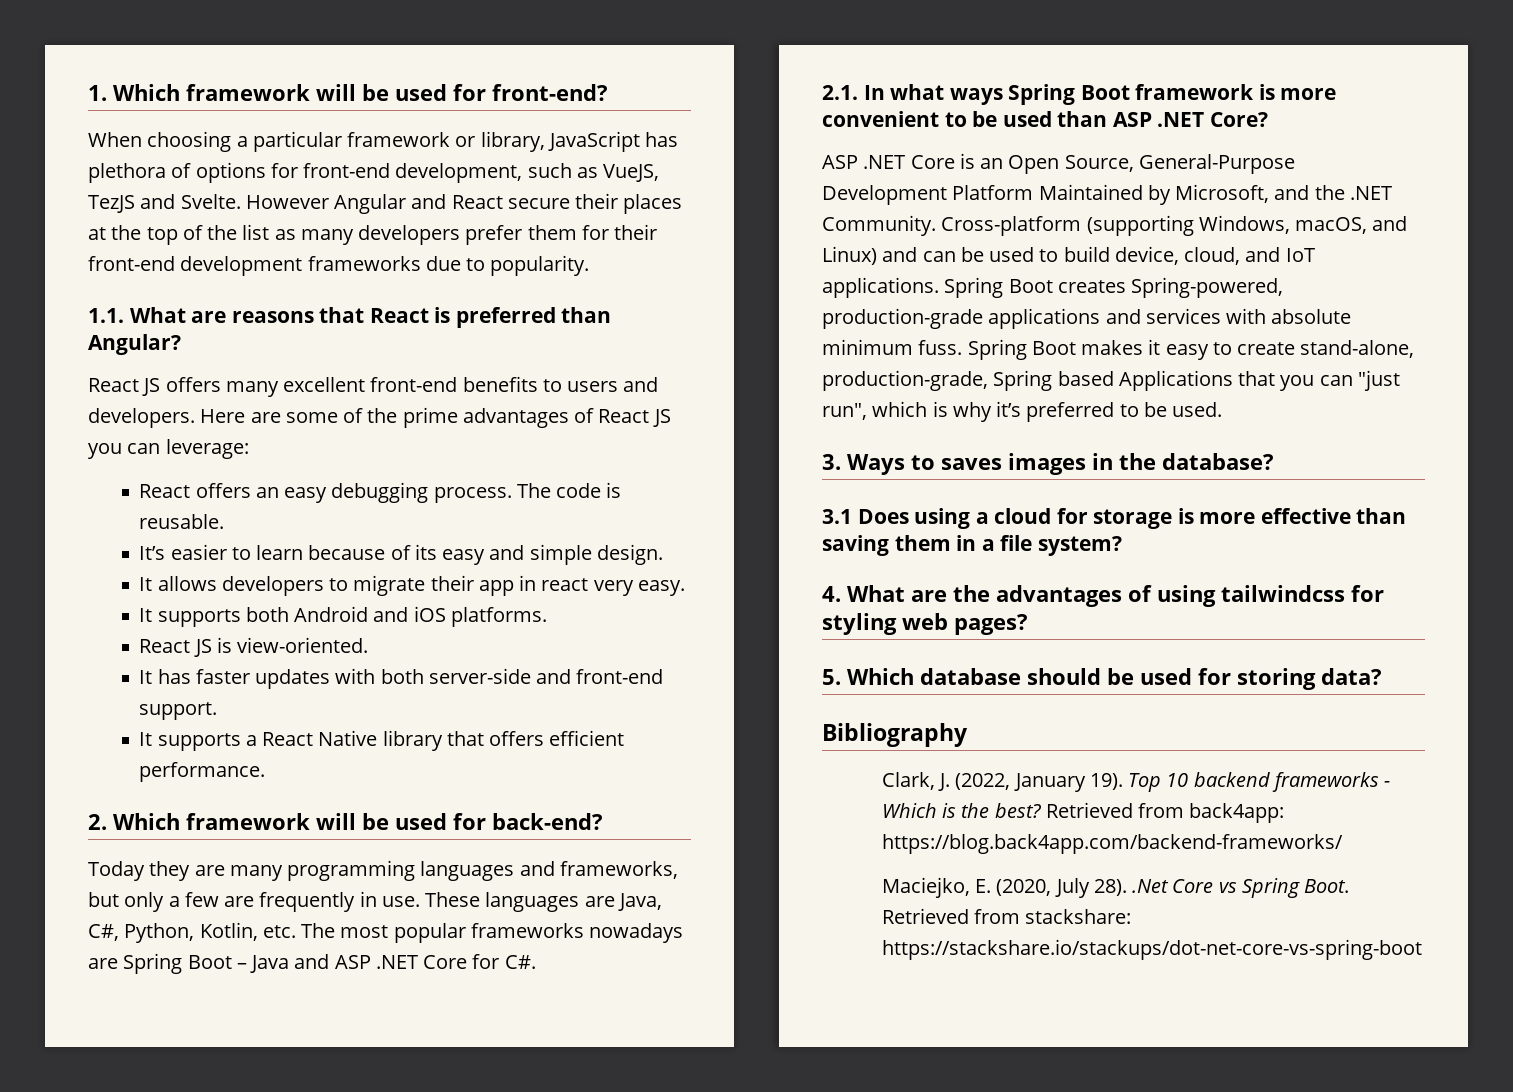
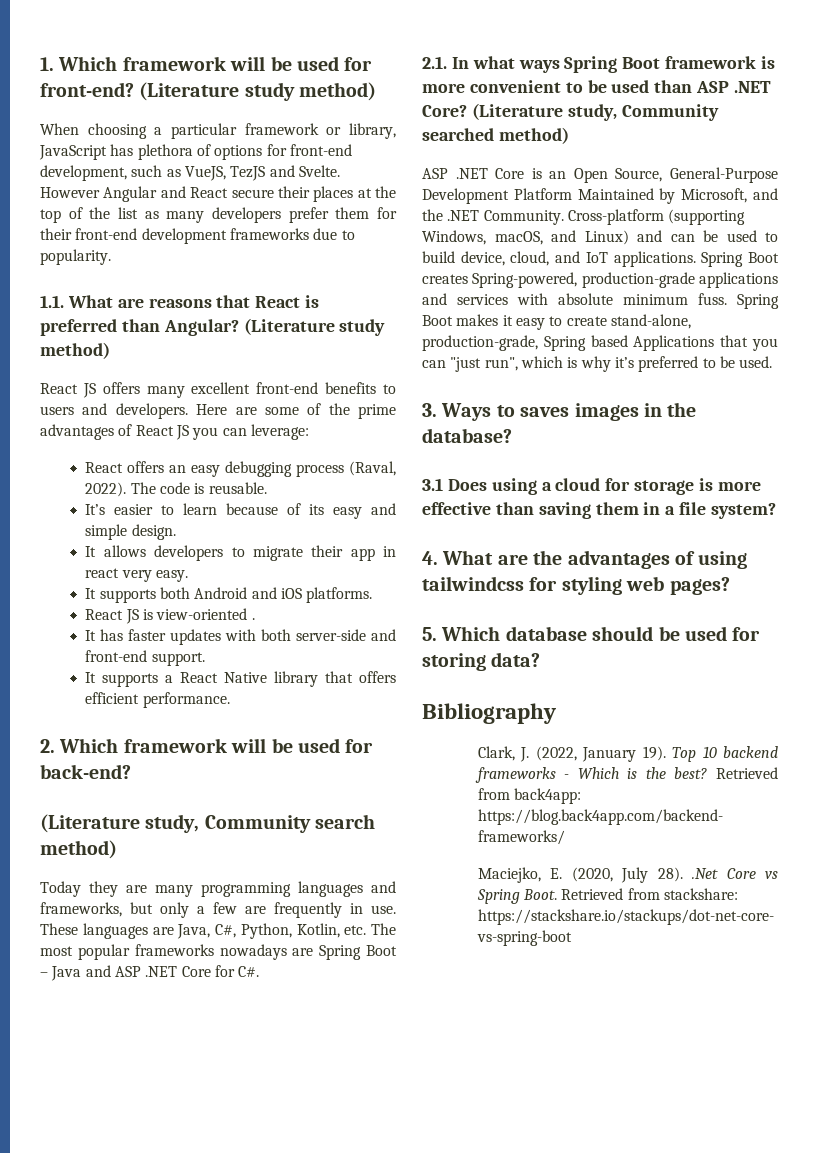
- 1. Which framework will be used for front-end?
+ 1. Which framework will be used for front-end? (Literature study method)
- 1.1. What are reasons that React is preferred than Angular?
+ 1.1. What are reasons that React is preferred than Angular? (Literature study method)
- React offers an easy debugging process.
+ React offers an easy debugging process (Raval, 2022).
- React JS is view-oriented.
+ React JS is view-oriented .
+ (Literature study, Community search method)
+ (Literature study, Community searched method)

